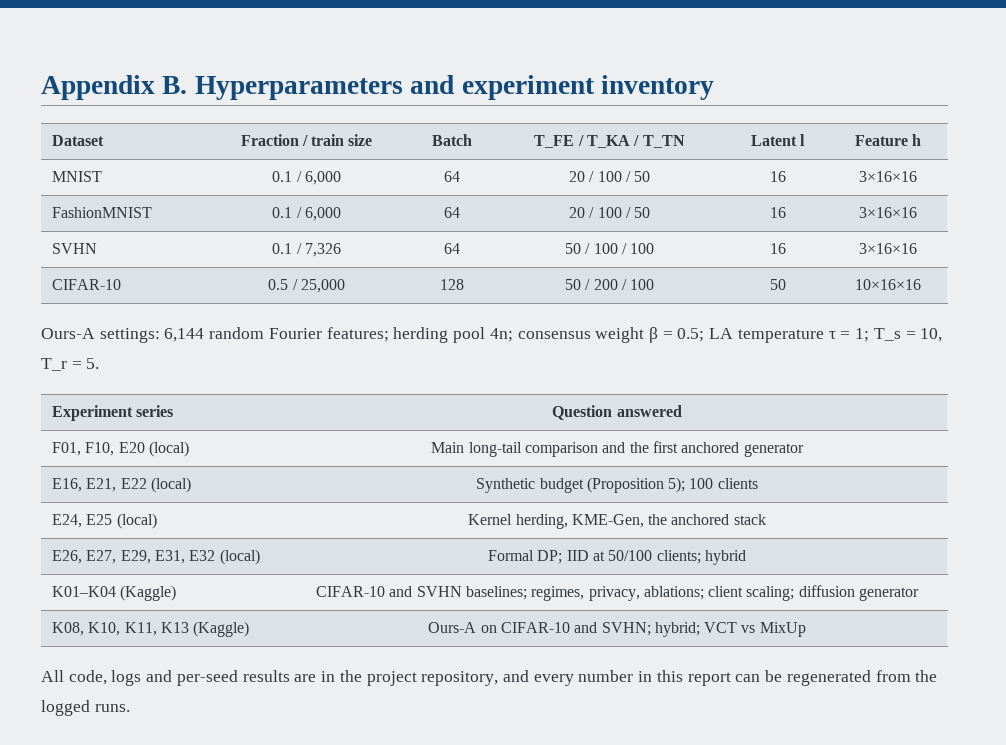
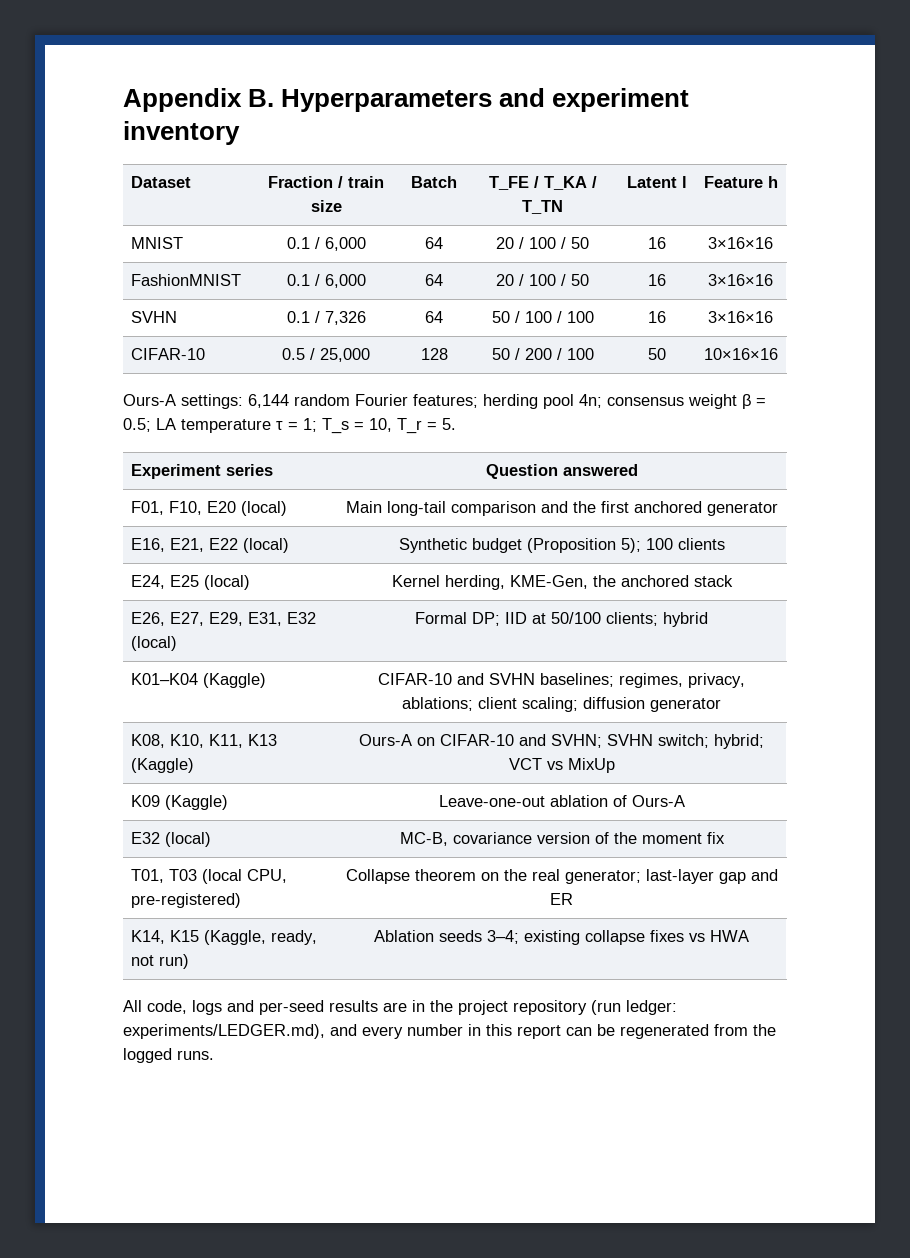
- K08, K10, K11, K13 (Kaggle) | Ours-A on CIFAR-10 and SVHN; hybrid; VCT vs MixUp
+ K08, K10, K11, K13 (Kaggle) | Ours-A on CIFAR-10 and SVHN; SVHN switch; hybrid; VCT vs MixUp
+ K09 (Kaggle) | Leave-one-out ablation of Ours-A
+ E32 (local) | MC-B, covariance version of the moment fix
+ T01, T03 (local CPU, pre-registered) | Collapse theorem on the real generator; last-layer gap and ER
+ K14, K15 (Kaggle, ready, not run) | Ablation seeds 3–4; existing collapse fixes vs HWA
- All code, logs and per-seed results are in the project repository, and every number in this report can be regenerated from the logged runs.
+ All code, logs and per-seed results are in the project repository (run ledger: experiments/LEDGER.md), and every number in this report can be regenerated from the logged runs.

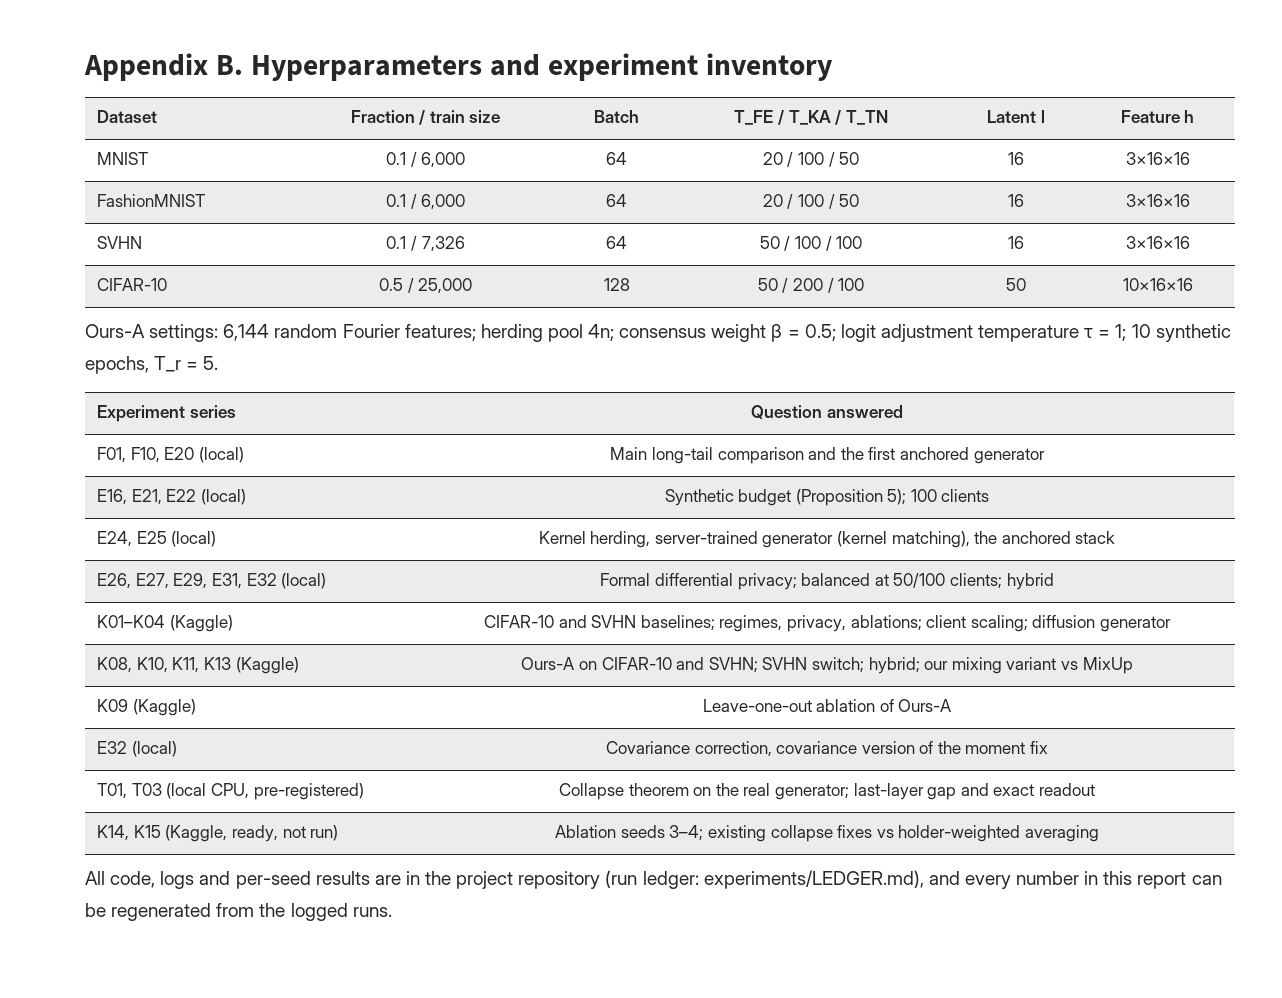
- Ours-A settings: 6,144 random Fourier features; herding pool 4n; consensus weight β = 0.5; LA temperature τ = 1; T_s = 10, T_r = 5.
+ Ours-A settings: 6,144 random Fourier features; herding pool 4n; consensus weight β = 0.5; logit adjustment temperature τ = 1; 10 synthetic epochs, T_r = 5.
- E24, E25 (local) | Kernel herding, KME-Gen, the anchored stack
+ E24, E25 (local) | Kernel herding, server-trained generator (kernel matching), the anchored stack
- E26, E27, E29, E31, E32 (local) | Formal DP; IID at 50/100 clients; hybrid
+ E26, E27, E29, E31, E32 (local) | Formal differential privacy; balanced at 50/100 clients; hybrid
- K08, K10, K11, K13 (Kaggle) | Ours-A on CIFAR-10 and SVHN; SVHN switch; hybrid; VCT vs MixUp
+ K08, K10, K11, K13 (Kaggle) | Ours-A on CIFAR-10 and SVHN; SVHN switch; hybrid; our mixing variant vs MixUp
- E32 (local) | MC-B, covariance version of the moment fix
+ E32 (local) | Covariance correction, covariance version of the moment fix
- T01, T03 (local CPU, pre-registered) | Collapse theorem on the real generator; last-layer gap and ER
+ T01, T03 (local CPU, pre-registered) | Collapse theorem on the real generator; last-layer gap and exact readout
- K14, K15 (Kaggle, ready, not run) | Ablation seeds 3–4; existing collapse fixes vs HWA
+ K14, K15 (Kaggle, ready, not run) | Ablation seeds 3–4; existing collapse fixes vs holder-weighted averaging

